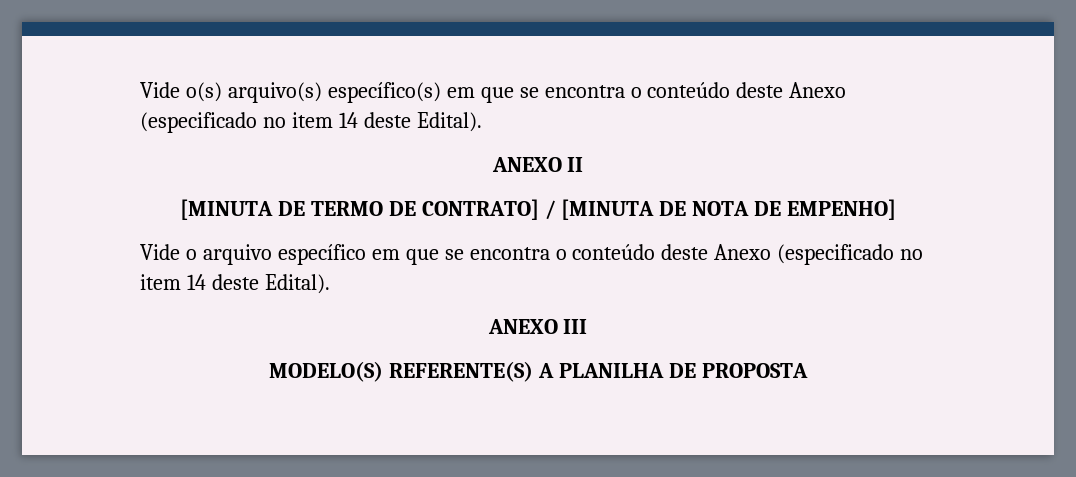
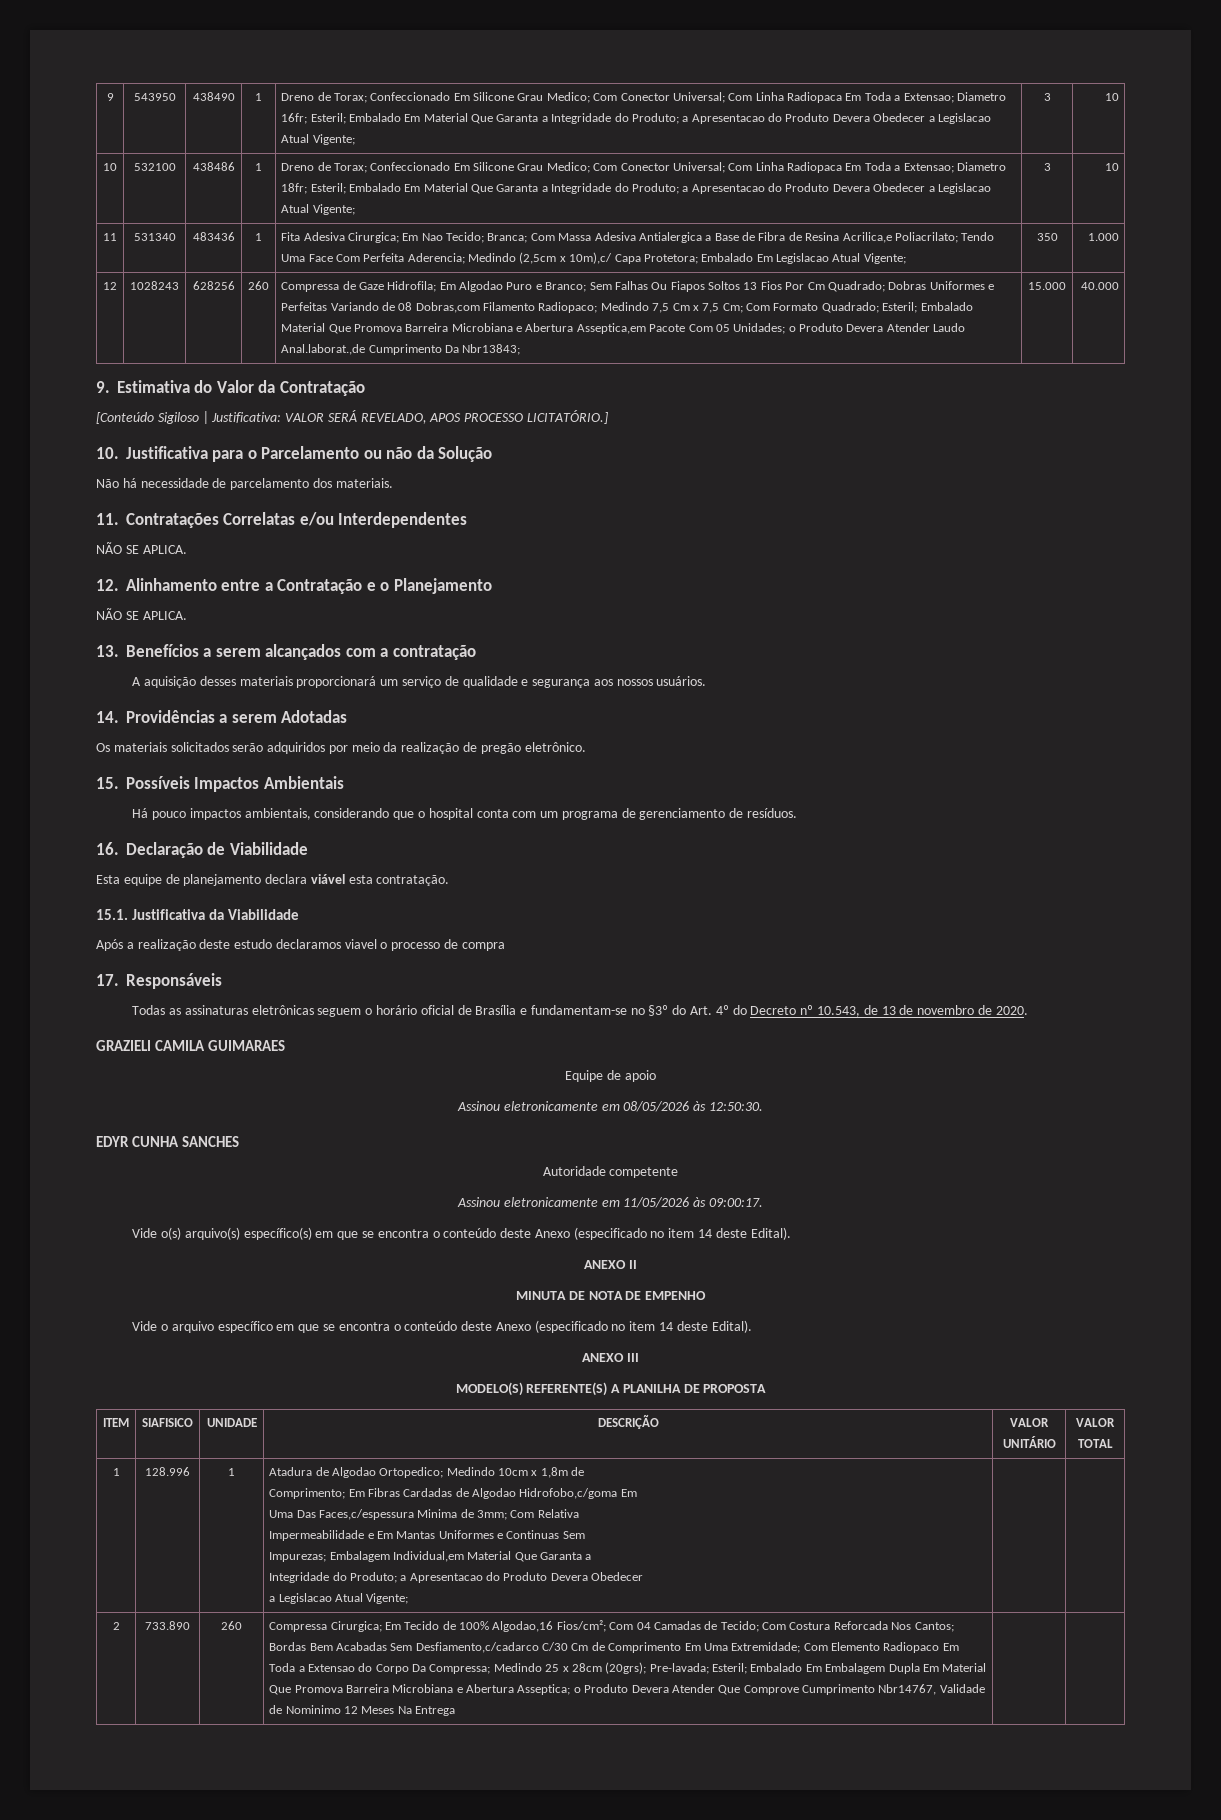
+ 9 | 543950 | 438490 | 1 | Dreno de Torax; Confeccionado Em Silicone Grau Medico; Com Conector Universal; Com Linha Radiopaca Em Toda a Extensao; Diametro 16fr; Esteril; Embalado Em Material Que Garanta a Integridade do Produto; a Apresentacao do Produto Devera Obedecer a Legislacao Atual Vigente; | 3 | 10
+ 10 | 532100 | 438486 | 1 | Dreno de Torax; Confeccionado Em Silicone Grau Medico; Com Conector Universal; Com Linha Radiopaca Em Toda a Extensao; Diametro 18fr; Esteril; Embalado Em Material Que Garanta a Integridade do Produto; a Apresentacao do Produto Devera Obedecer a Legislacao Atual Vigente; | 3 | 10
+ 11 | 531340 | 483436 | 1 | Fita Adesiva Cirurgica; Em Nao Tecido; Branca; Com Massa Adesiva Antialergica a Base de Fibra de Resina Acrilica,e Poliacrilato; Tendo Uma Face Com Perfeita Aderencia; Medindo (2,5cm x 10m),c/ Capa Protetora; Embalado Em Legislacao Atual Vigente; | 350 | 1.000
+ 12 | 1028243 | 628256 | 260 | Compressa de Gaze Hidrofila; Em Algodao Puro e Branco; Sem Falhas Ou Fiapos Soltos 13 Fios Por Cm Quadrado; Dobras Uniformes e Perfeitas Variando de 08 Dobras,com Filamento Radiopaco; Medindo 7,5 Cm x 7,5 Cm; Com Formato Quadrado; Esteril; Embalado Material Que Promova Barreira Microbiana e Abertura Asseptica,em Pacote Com 05 Unidades; o Produto Devera Atender Laudo Anal.laborat.,de Cumprimento Da Nbr13843; | 15.000 | 40.000
+ 9. Estimativa do Valor da Contratação
+ [Conteúdo Sigiloso | Justificativa: VALOR SERÁ REVELADO, APOS PROCESSO LICITATÓRIO.]
+ 10. Justificativa para o Parcelamento ou não da Solução
+ Não há necessidade de parcelamento dos materiais.
+ 11. Contratações Correlatas e/ou Interdependentes
+ NÃO SE APLICA.
+ 12. Alinhamento entre a Contratação e o Planejamento
+ NÃO SE APLICA.
+ 13. Benefícios a serem alcançados com a contratação
+ A aquisição desses materiais proporcionará um serviço de qualidade e segurança aos nossos usuários.
+ 14. Providências a serem Adotadas
+ Os materiais solicitados serão adquiridos por meio da realização de pregão eletrônico.
+ 15. Possíveis Impactos Ambientais
+ Há pouco impactos ambientais, considerando que o hospital conta com um programa de gerenciamento de resíduos.
+ 16. Declaração de Viabilidade
+ Esta equipe de planejamento declara viável esta contratação.
+ 15.1. Justificativa da Viabilidade
+ Após a realização deste estudo declaramos viavel o processo de compra
+ 17. Responsáveis
+ Todas as assinaturas eletrônicas seguem o horário oficial de Brasília e fundamentam-se no §3º do Art. 4º do Decreto nº 10.543, de 13 de novembro de 2020.
+ GRAZIELI CAMILA GUIMARAES
+ Equipe de apoio
+ Assinou eletronicamente em 08/05/2026 às 12:50:30.
+ EDYR CUNHA SANCHES
+ Autoridade competente
+ Assinou eletronicamente em 11/05/2026 às 09:00:17.
- [MINUTA DE TERMO DE CONTRATO] / [MINUTA DE NOTA DE EMPENHO]
+ MINUTA DE NOTA DE EMPENHO
+ ITEM | SIAFISICO | UNIDADE | DESCRIÇÃO | VALOR UNITÁRIO | VALOR TOTAL
+ 1 | 128.996 | 1 | Atadura de Algodao Ortopedico; Medindo 10cm x 1,8m de
+ Comprimento; Em Fibras Cardadas de Algodao Hidrofobo,c/goma Em
+ Uma Das Faces,c/espessura Minima de 3mm; Com Relativa
+ Impermeabilidade e Em Mantas Uniformes e Continuas Sem
+ Impurezas; Embalagem Individual,em Material Que Garanta a
+ Integridade do Produto; a Apresentacao do Produto Devera Obedecer
+ a Legislacao Atual Vigente; | |
+ 2 | 733.890 | 260 | Compressa Cirurgica; Em Tecido de 100% Algodao,16 Fios/cm²; Com 04 Camadas de Tecido; Com Costura Reforcada Nos Cantos; Bordas Bem Acabadas Sem Desfiamento,c/cadarco C/30 Cm de Comprimento Em Uma Extremidade; Com Elemento Radiopaco Em Toda a Extensao do Corpo Da Compressa; Medindo 25 x 28cm (20grs); Pre-lavada; Esteril; Embalado Em Embalagem Dupla Em Material Que Promova Barreira Microbiana e Abertura Asseptica; o Produto Devera Atender Que Comprove Cumprimento Nbr14767, Validade de Nominimo 12 Meses Na Entrega

